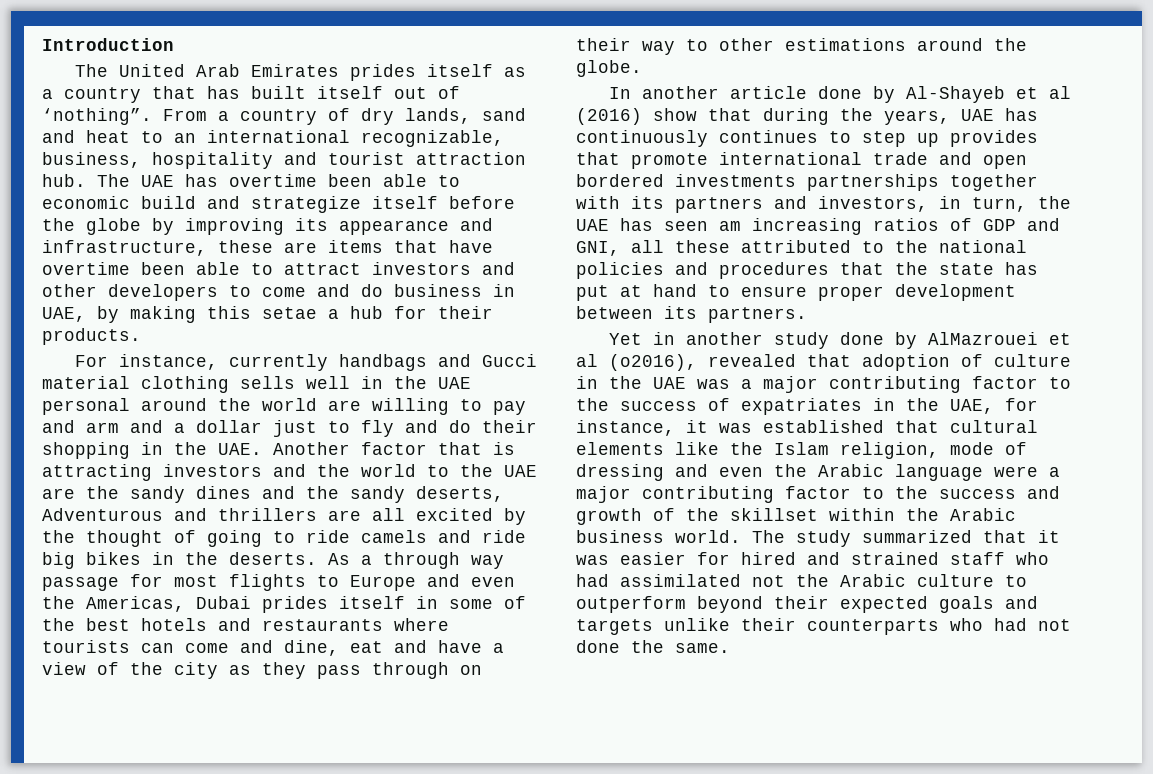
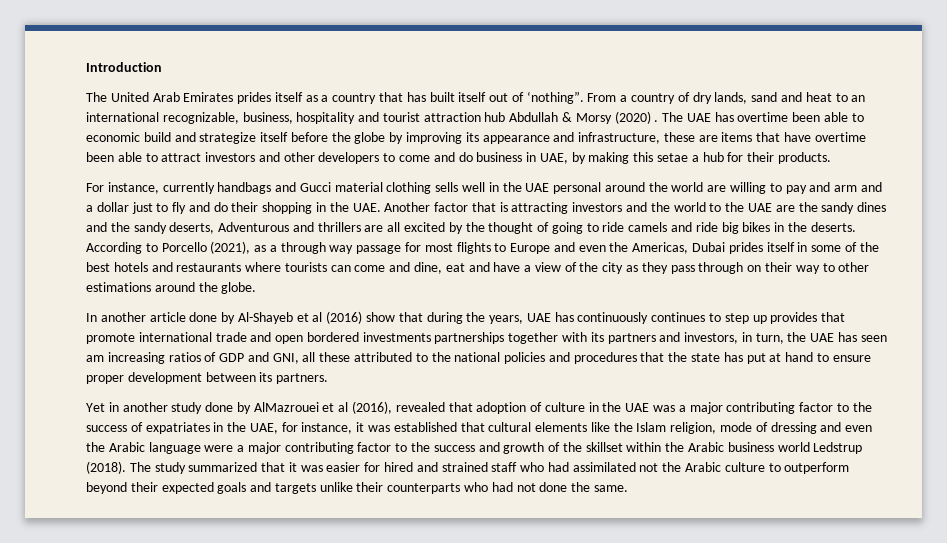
- From a country of dry lands, sand and heat to an international recognizable, business, hospitality and tourist attraction hub.
+ From a country of dry lands, sand and heat to an international recognizable, business, hospitality and tourist attraction hub Abdullah & Morsy (2020) .
- As a through way passage for most flights to Europe and even the Americas, Dubai prides itself in some of the best hotels and restaurants where tourists can come and dine, eat and have a view of the city as they pass through on their way to other estimations around the globe.
+ According to Porcello (2021), as a through way passage for most flights to Europe and even the Americas, Dubai prides itself in some of the best hotels and restaurants where tourists can come and dine, eat and have a view of the city as they pass through on their way to other estimations around the globe.
- Yet in another study done by AlMazrouei et al (o2016), revealed that adoption of culture in the UAE was a major contributing factor to the success of expatriates in the UAE, for instance, it was established that cultural elements like the Islam religion, mode of dressing and even the Arabic language were a major contributing factor to the success and growth of the skillset within the Arabic business world.
+ Yet in another study done by AlMazrouei et al (2016), revealed that adoption of culture in the UAE was a major contributing factor to the success of expatriates in the UAE, for instance, it was established that cultural elements like the Islam religion, mode of dressing and even the Arabic language were a major contributing factor to the success and growth of the skillset within the Arabic business world Ledstrup (2018).

